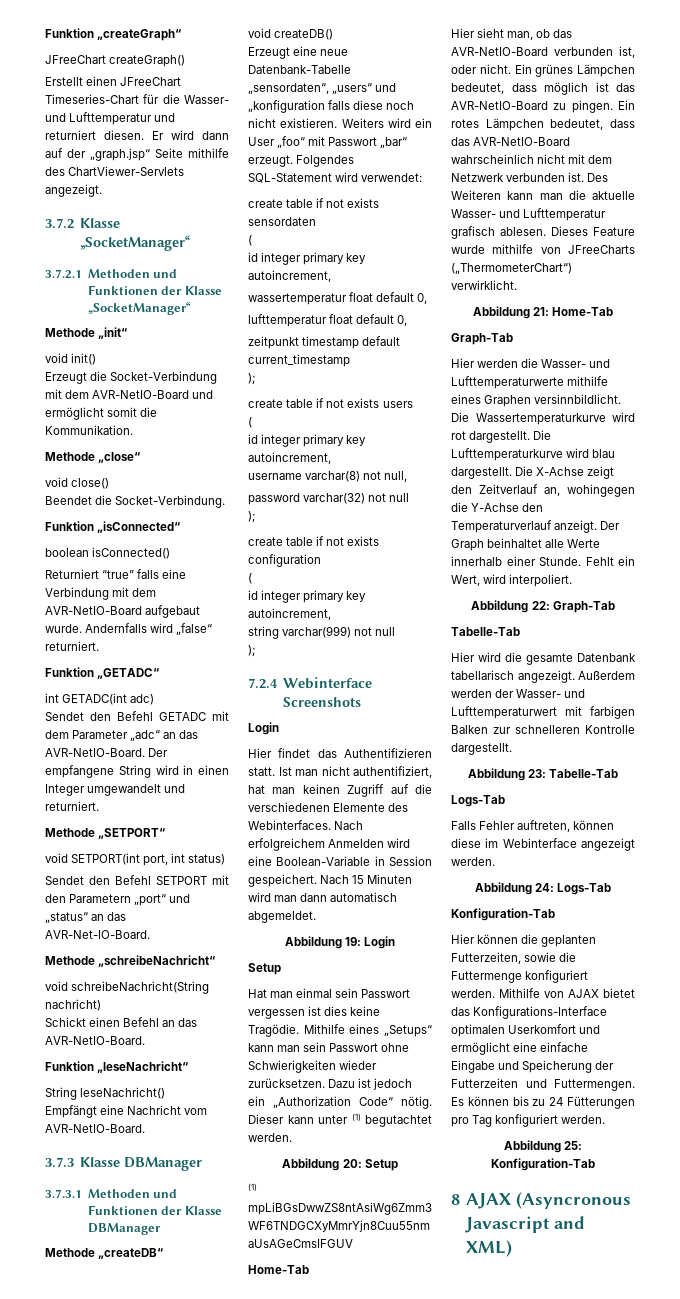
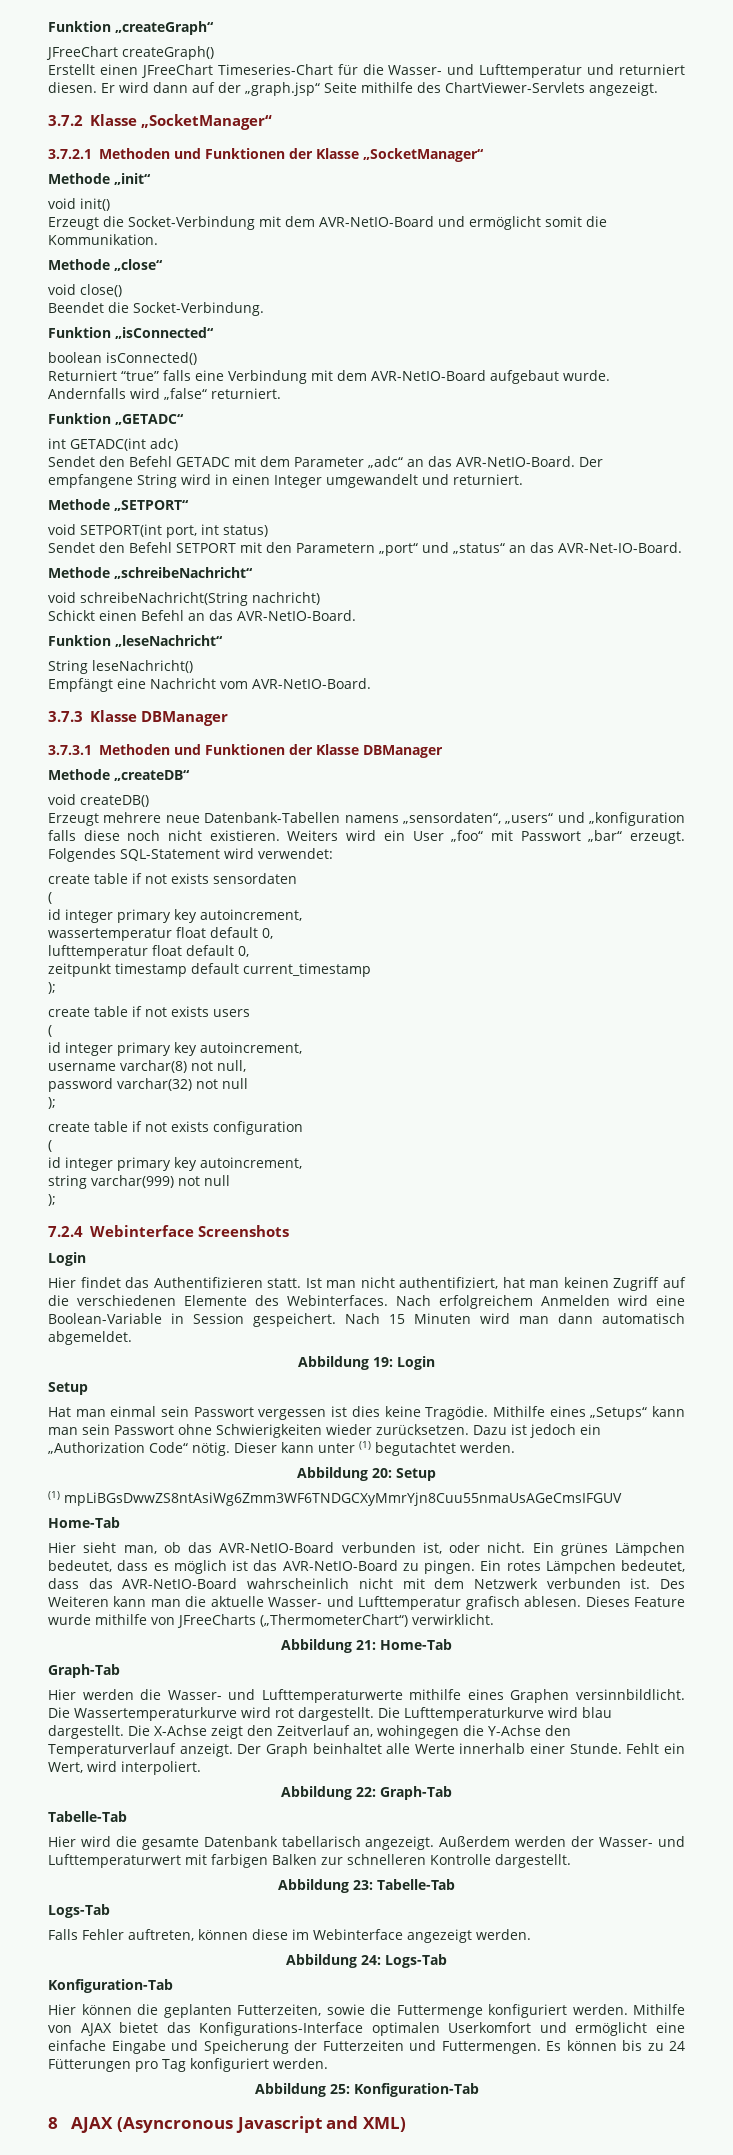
- Erzeugt eine neue Datenbank-Tabelle „sensordaten“, „users“ und „konfiguration falls diese noch nicht existieren.
+ Erzeugt mehrere neue Datenbank-Tabellen namens „sensordaten“, „users“ und „konfiguration falls diese noch nicht existieren.
- Ein grünes Lämpchen bedeutet, dass möglich ist das AVR-NetIO-Board zu pingen.
+ Ein grünes Lämpchen bedeutet, dass es möglich ist das AVR-NetIO-Board zu pingen.

